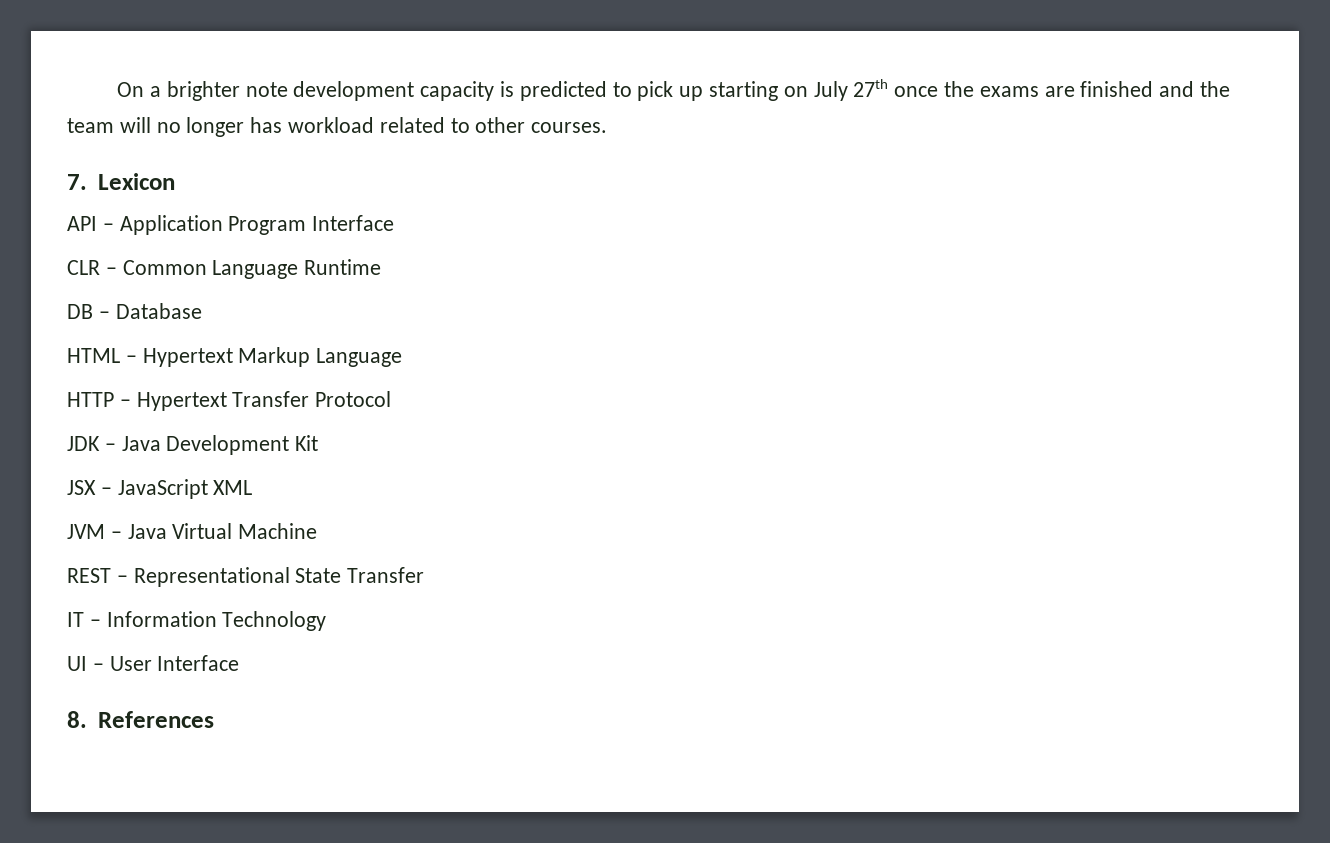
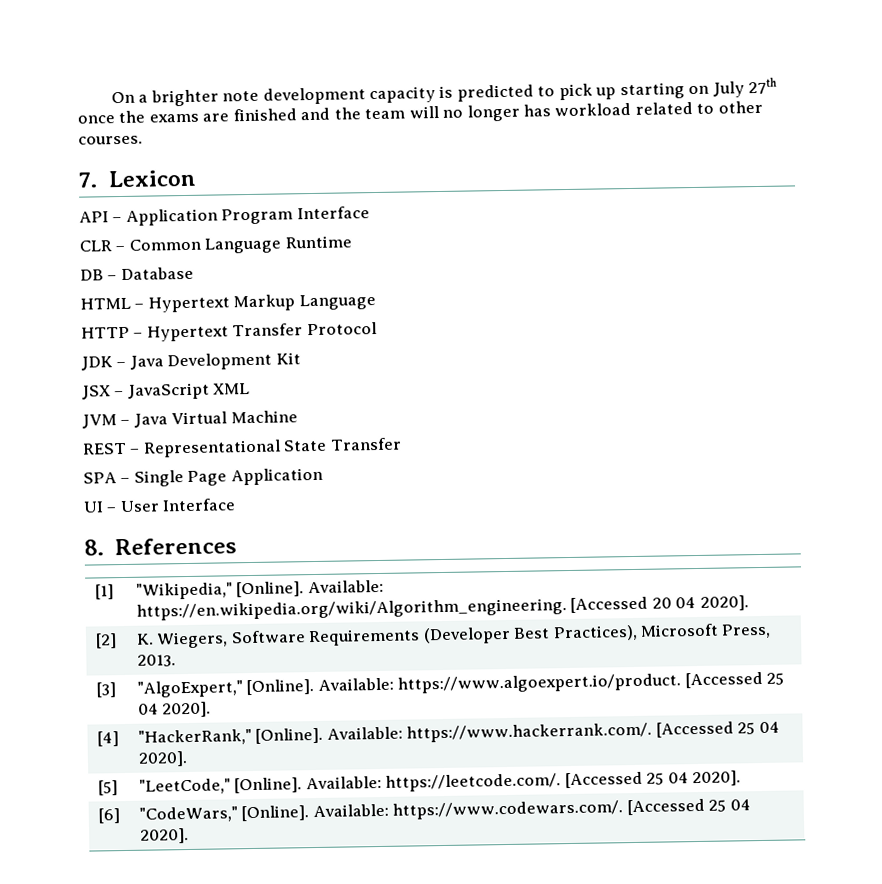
- IT – Information Technology
+ SPA – Single Page Application
+ [1] | "Wikipedia," [Online]. Available: https://en.wikipedia.org/wiki/Algorithm_engineering. [Accessed 20 04 2020].
+ [2] | K. Wiegers, Software Requirements (Developer Best Practices), Microsoft Press, 2013.
+ [3] | "AlgoExpert," [Online]. Available: https://www.algoexpert.io/product. [Accessed 25 04 2020].
+ [4] | "HackerRank," [Online]. Available: https://www.hackerrank.com/. [Accessed 25 04 2020].
+ [5] | "LeetCode," [Online]. Available: https://leetcode.com/. [Accessed 25 04 2020].
+ [6] | "CodeWars," [Online]. Available: https://www.codewars.com/. [Accessed 25 04 2020].

